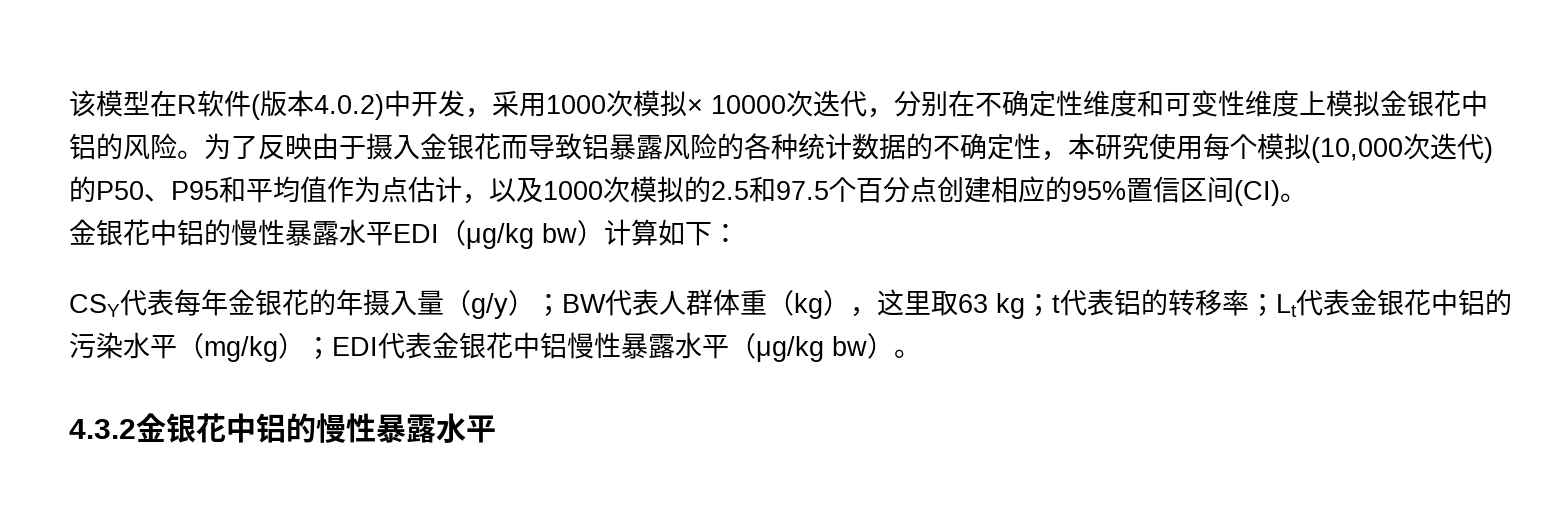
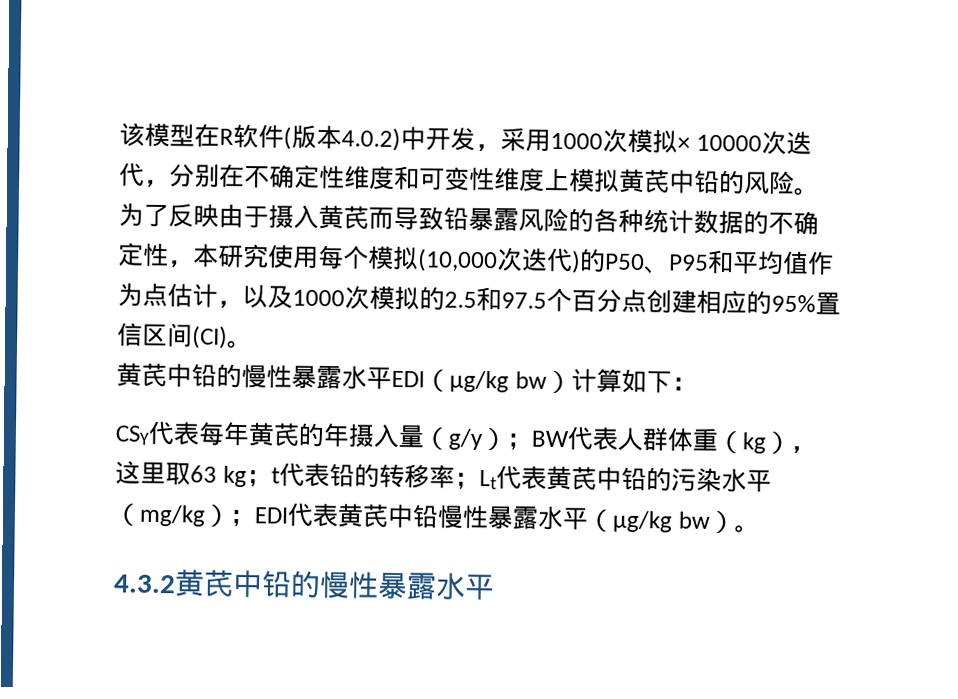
- 该模型在R软件(版本4.0.2)中开发，采用1000次模拟× 10000次迭代，分别在不确定性维度和可变性维度上模拟金银花中铝的风险。
+ 该模型在R软件(版本4.0.2)中开发，采用1000次模拟× 10000次迭代，分别在不确定性维度和可变性维度上模拟黄芪中铅的风险。
- 为了反映由于摄入金银花而导致铝暴露风险的各种统计数据的不确定性，本研究使用每个模拟(10,000次迭代)的P50、P95和平均值作为点估计，以及1000次模拟的2.5和97.5个百分点创建相应的95%置信区间(CI)。
+ 为了反映由于摄入黄芪而导致铅暴露风险的各种统计数据的不确定性，本研究使用每个模拟(10,000次迭代)的P50、P95和平均值作为点估计，以及1000次模拟的2.5和97.5个百分点创建相应的95%置信区间(CI)。
- 金银花中铝的慢性暴露水平EDI（μg/kg bw）计算如下：
+ 黄芪中铅的慢性暴露水平EDI（μg/kg bw）计算如下：
- CSY代表每年金银花的年摄入量（g/y）；BW代表人群体重（kg），这里取63 kg；t代表铝的转移率；Lt代表金银花中铝的污染水平（mg/kg）；EDI代表金银花中铝慢性暴露水平（μg/kg bw）。
+ CSY代表每年黄芪的年摄入量（g/y）；BW代表人群体重（kg），这里取63 kg；t代表铅的转移率；Lt代表黄芪中铅的污染水平（mg/kg）；EDI代表黄芪中铅慢性暴露水平（μg/kg bw）。
- 4.3.2金银花中铝的慢性暴露水平
+ 4.3.2黄芪中铅的慢性暴露水平

